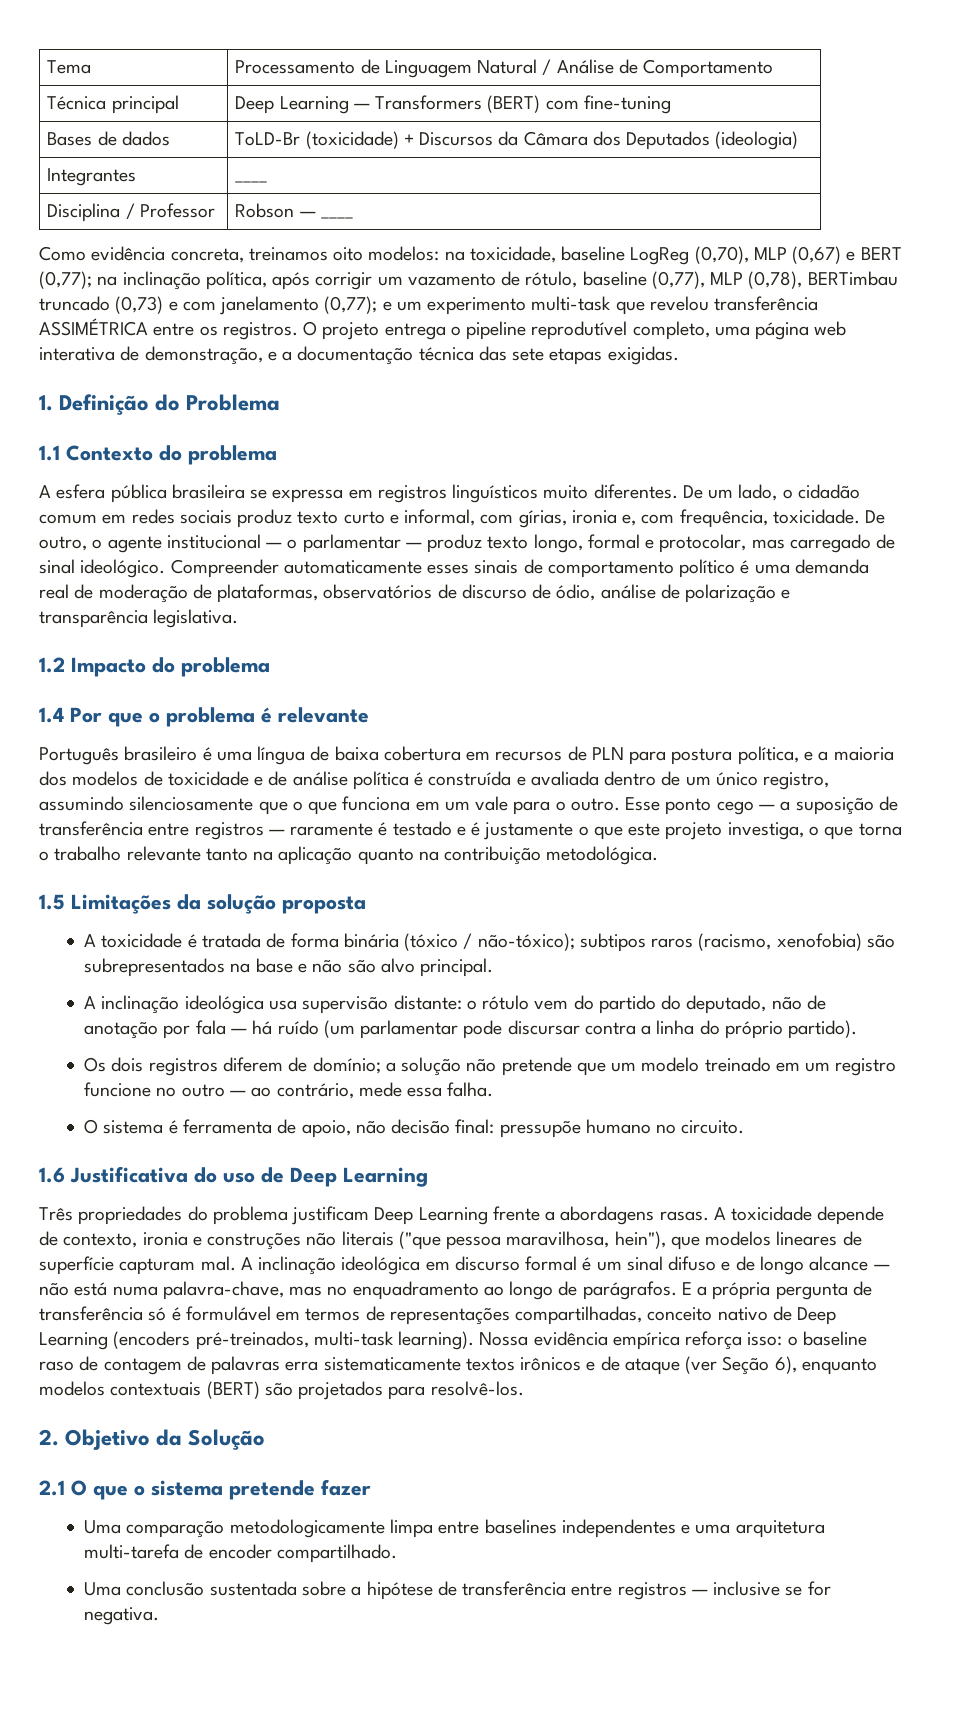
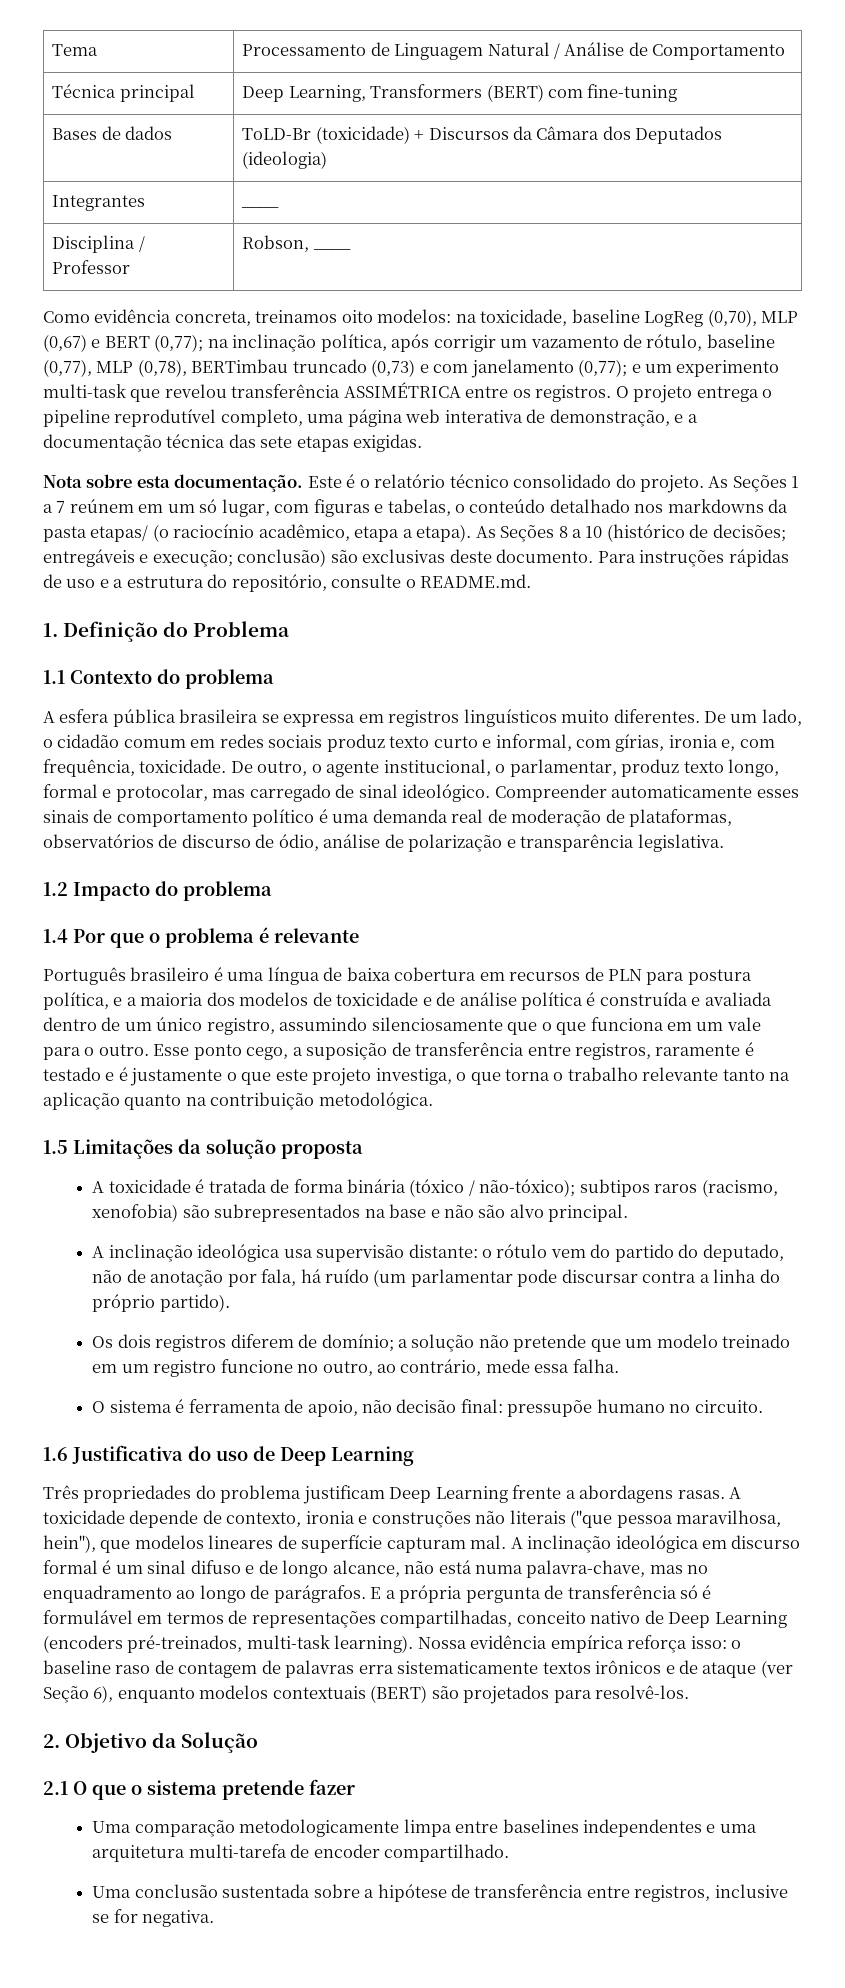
- Técnica principal | Deep Learning — Transformers (BERT) com fine-tuning
+ Técnica principal | Deep Learning, Transformers (BERT) com fine-tuning
- Disciplina / Professor | Robson — ____
+ Disciplina / Professor | Robson, ____
+ Nota sobre esta documentação. Este é o relatório técnico consolidado do projeto. As Seções 1 a 7 reúnem em um só lugar, com figuras e tabelas, o conteúdo detalhado nos markdowns da pasta etapas/ (o raciocínio acadêmico, etapa a etapa). As Seções 8 a 10 (histórico de decisões; entregáveis e execução; conclusão) são exclusivas deste documento. Para instruções rápidas de uso e a estrutura do repositório, consulte o README.md.
- De outro, o agente institucional — o parlamentar — produz texto longo, formal e protocolar, mas carregado de sinal ideológico.
+ De outro, o agente institucional, o parlamentar, produz texto longo, formal e protocolar, mas carregado de sinal ideológico.
- Esse ponto cego — a suposição de transferência entre registros — raramente é testado e é justamente o que este projeto investiga, o que torna o trabalho relevante tanto na aplicação quanto na contribuição metodológica.
+ Esse ponto cego, a suposição de transferência entre registros, raramente é testado e é justamente o que este projeto investiga, o que torna o trabalho relevante tanto na aplicação quanto na contribuição metodológica.
- A inclinação ideológica usa supervisão distante: o rótulo vem do partido do deputado, não de anotação por fala — há ruído (um parlamentar pode discursar contra a linha do próprio partido).
+ A inclinação ideológica usa supervisão distante: o rótulo vem do partido do deputado, não de anotação por fala, há ruído (um parlamentar pode discursar contra a linha do próprio partido).
- Os dois registros diferem de domínio; a solução não pretende que um modelo treinado em um registro funcione no outro — ao contrário, mede essa falha.
+ Os dois registros diferem de domínio; a solução não pretende que um modelo treinado em um registro funcione no outro, ao contrário, mede essa falha.
- A inclinação ideológica em discurso formal é um sinal difuso e de longo alcance — não está numa palavra-chave, mas no enquadramento ao longo de parágrafos.
+ A inclinação ideológica em discurso formal é um sinal difuso e de longo alcance, não está numa palavra-chave, mas no enquadramento ao longo de parágrafos.
- Uma conclusão sustentada sobre a hipótese de transferência entre registros — inclusive se for negativa.
+ Uma conclusão sustentada sobre a hipótese de transferência entre registros, inclusive se for negativa.

